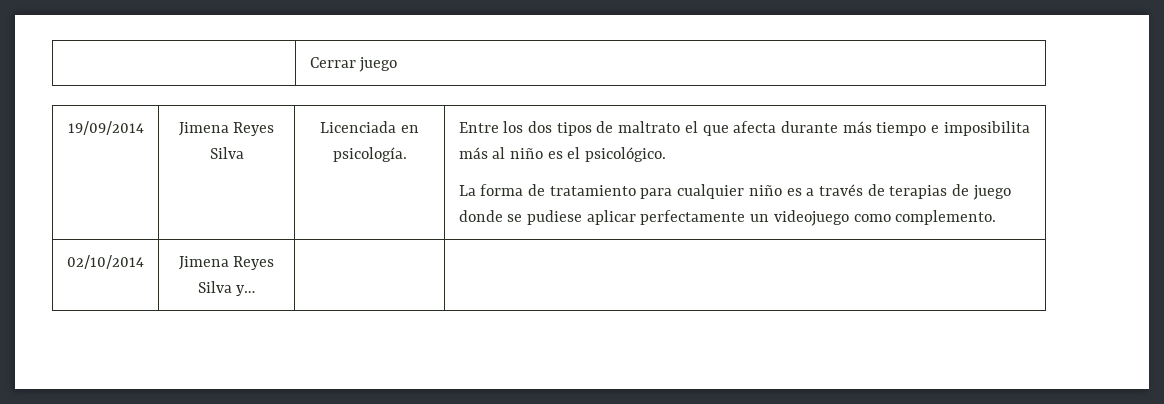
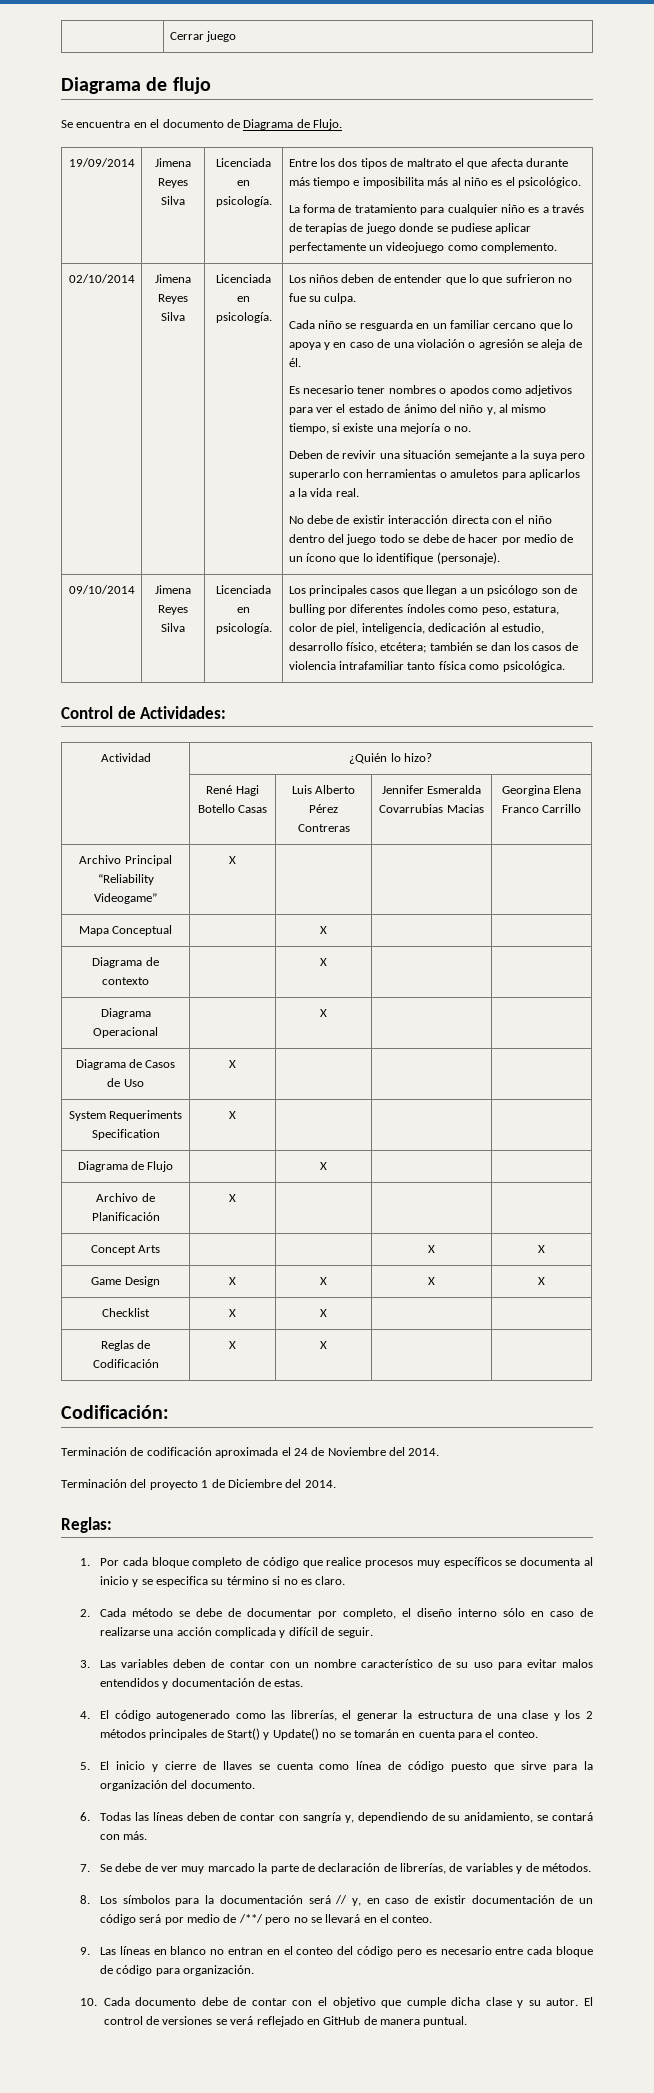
+ Diagrama de flujo
+ Se encuentra en el documento de Diagrama de Flujo.
- Jimena Reyes Silva y…
+ Jimena Reyes Silva | Licenciada en psicología. | Los niños deben de entender que lo que sufrieron no fue su culpa.
+ Cada niño se resguarda en un familiar cercano que lo apoya y en caso de una violación o agresión se aleja de él.
+ Es necesario tener nombres o apodos como adjetivos para ver el estado de ánimo del niño y, al mismo tiempo, si existe una mejoría o no.
+ Deben de revivir una situación semejante a la suya pero superarlo con herramientas o amuletos para aplicarlos a la vida real.
+ No debe de existir interacción directa con el niño dentro del juego todo se debe de hacer por medio de un ícono que lo identifique (personaje).
+ 09/10/2014 | Jimena Reyes Silva | Licenciada en psicología. | Los principales casos que llegan a un psicólogo son de bulling por diferentes índoles como peso, estatura, color de piel, inteligencia, dedicación al estudio, desarrollo físico, etcétera; también se dan los casos de violencia intrafamiliar tanto física como psicológica.
+ Control de Actividades:
+ Actividad | ¿Quién lo hizo?
+ | René Hagi Botello Casas | Luis Alberto Pérez Contreras | Jennifer Esmeralda Covarrubias Macias | Georgina Elena Franco Carrillo
+ Archivo Principal “Reliability Videogame” | X | | |
+ Mapa Conceptual | | X | |
+ Diagrama de contexto | | X | |
+ Diagrama Operacional | | X | |
+ Diagrama de Casos de Uso | X | | |
+ System Requeriments Specification | X | | |
+ Diagrama de Flujo | | X | |
+ Archivo de Planificación | X | | |
+ Concept Arts | | | X | X
+ Game Design | X | X | X | X
+ Checklist | X | X | |
+ Reglas de Codificación | X | X | |
+ Codificación:
+ Terminación de codificación aproximada el 24 de Noviembre del 2014.
+ Terminación del proyecto 1 de Diciembre del 2014.
+ Reglas:
+ 1. Por cada bloque completo de código que realice procesos muy específicos se documenta al inicio y se especifica su término si no es claro.
+ 2. Cada método se debe de documentar por completo, el diseño interno sólo en caso de realizarse una acción complicada y difícil de seguir.
+ 3. Las variables deben de contar con un nombre característico de su uso para evitar malos entendidos y documentación de estas.
+ 4. El código autogenerado como las librerías, el generar la estructura de una clase y los 2 métodos principales de Start() y Update() no se tomarán en cuenta para el conteo.
+ 5. El inicio y cierre de llaves se cuenta como línea de código puesto que sirve para la organización del documento.
+ 6. Todas las líneas deben de contar con sangría y, dependiendo de su anidamiento, se contará con más.
+ 7. Se debe de ver muy marcado la parte de declaración de librerías, de variables y de métodos.
+ 8. Los símbolos para la documentación será // y, en caso de existir documentación de un código será por medio de /**/ pero no se llevará en el conteo.
+ 9. Las líneas en blanco no entran en el conteo del código pero es necesario entre cada bloque de código para organización.
+ 10. Cada documento debe de contar con el objetivo que cumple dicha clase y su autor. El control de versiones se verá reflejado en GitHub de manera puntual.

